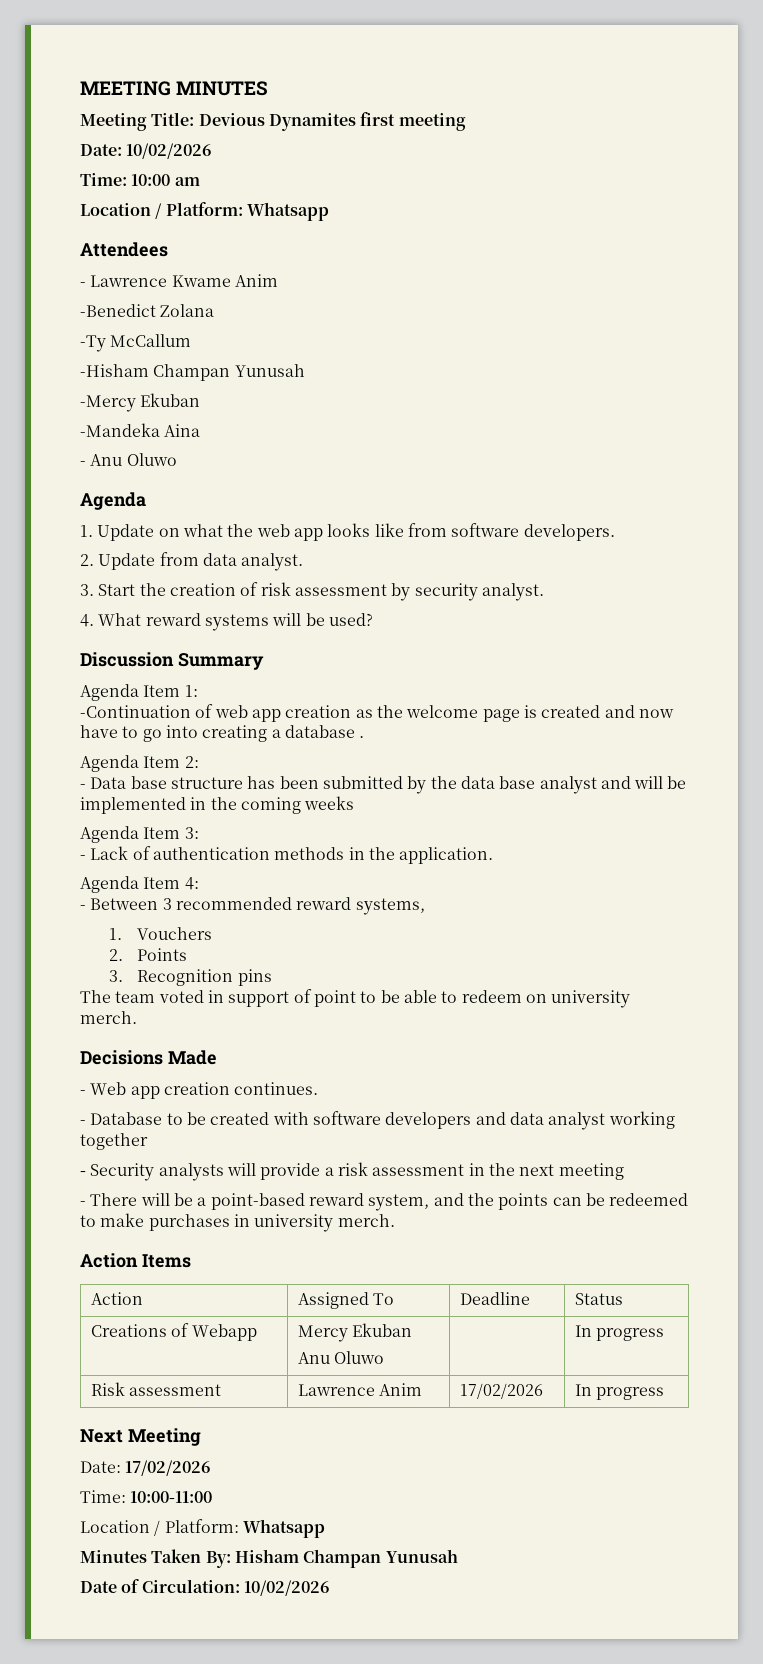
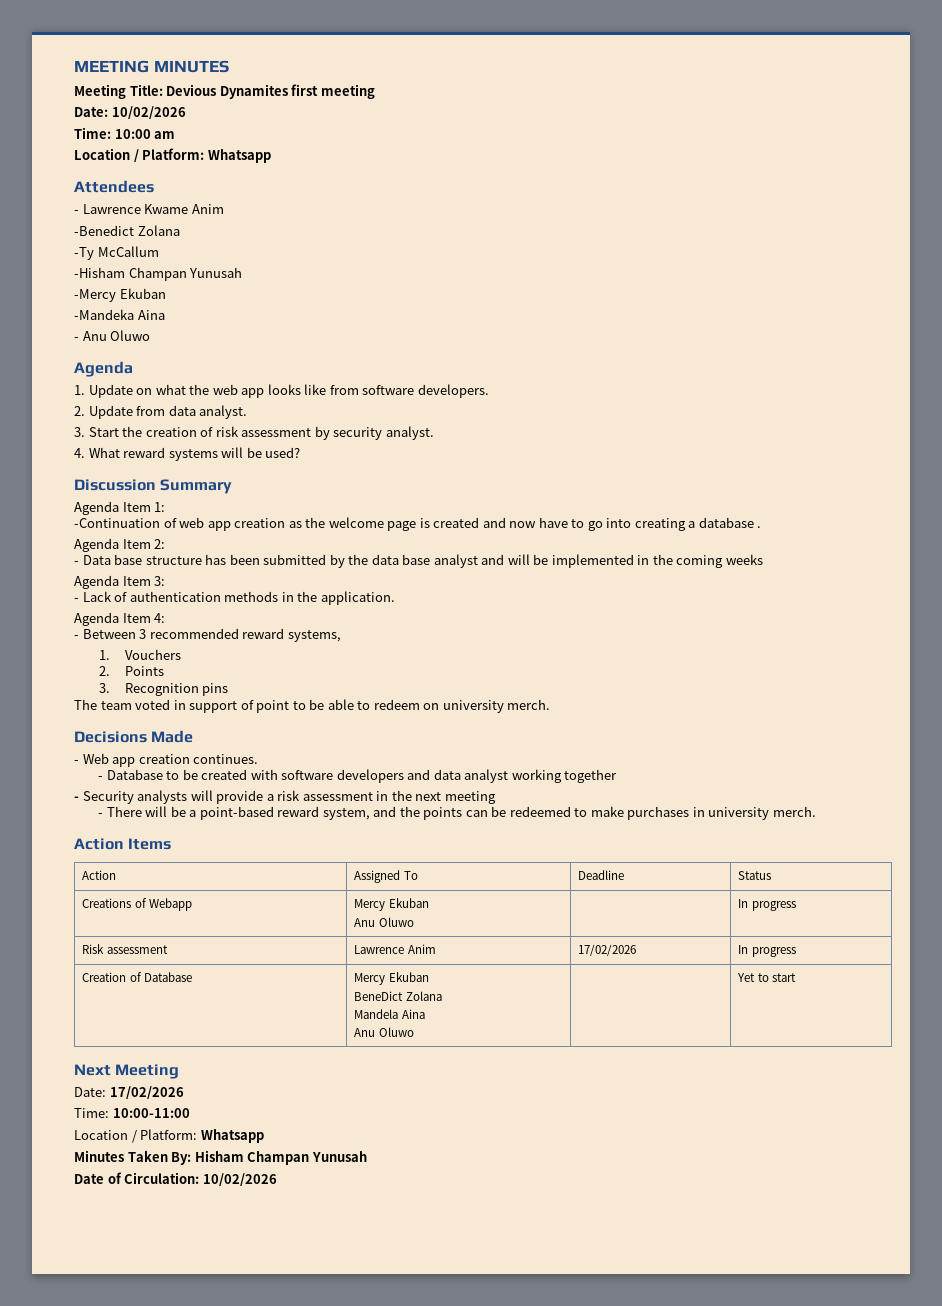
+ Creation of Database | Mercy Ekuban
+ BeneDict Zolana
+ Mandela Aina
+ Anu Oluwo | | Yet to start

